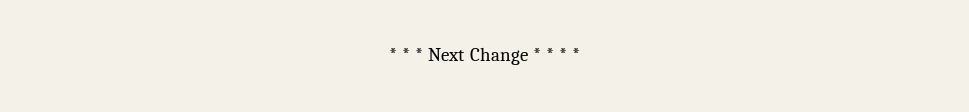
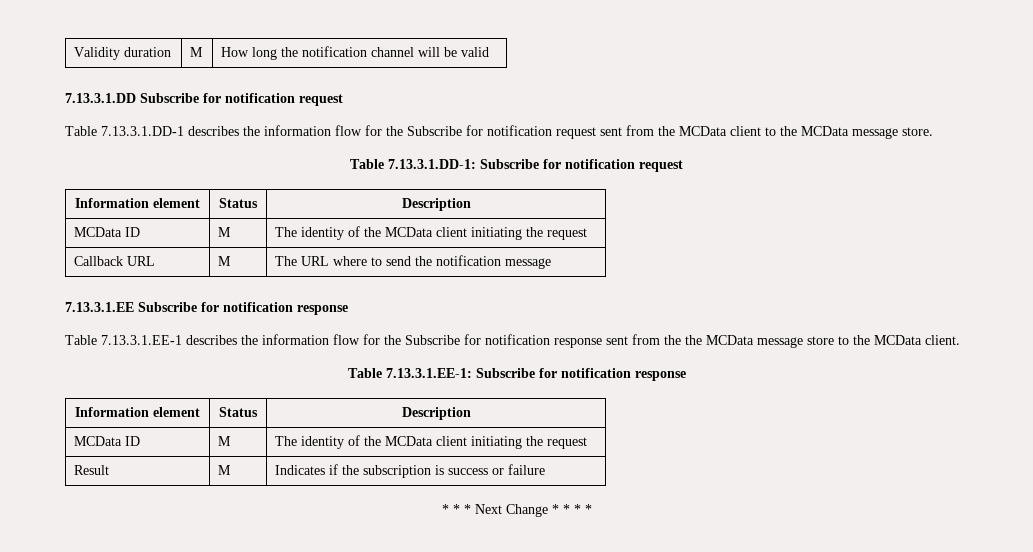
+ Validity duration | M | How long the notification channel will be valid
+ 7.13.3.1.DD Subscribe for notification request
+ Table 7.13.3.1.DD-1 describes the information flow for the Subscribe for notification request sent from the MCData client to the MCData message store.
+ Table 7.13.3.1.DD-1: Subscribe for notification request
+ Information element | Status | Description
+ MCData ID | M | The identity of the MCData client initiating the request
+ Callback URL | M | The URL where to send the notification message
+ 7.13.3.1.EE Subscribe for notification response
+ Table 7.13.3.1.EE-1 describes the information flow for the Subscribe for notification response sent from the the MCData message store to the MCData client.
+ Table 7.13.3.1.EE-1: Subscribe for notification response
+ Information element | Status | Description
+ MCData ID | M | The identity of the MCData client initiating the request
+ Result | M | Indicates if the subscription is success or failure

